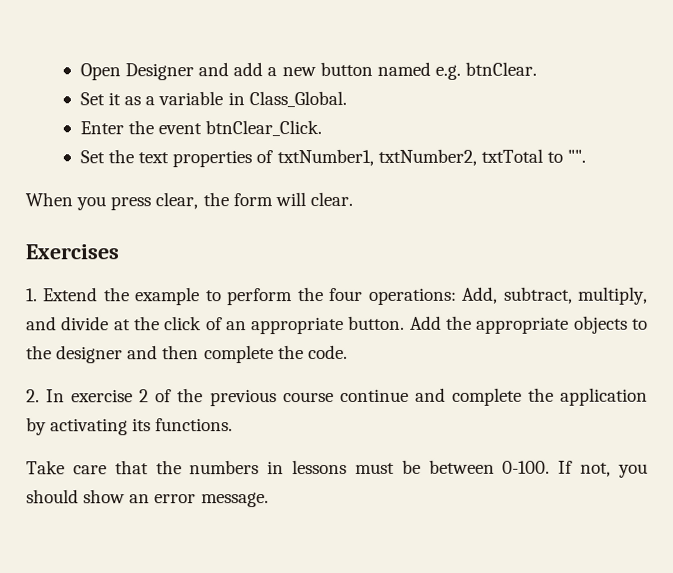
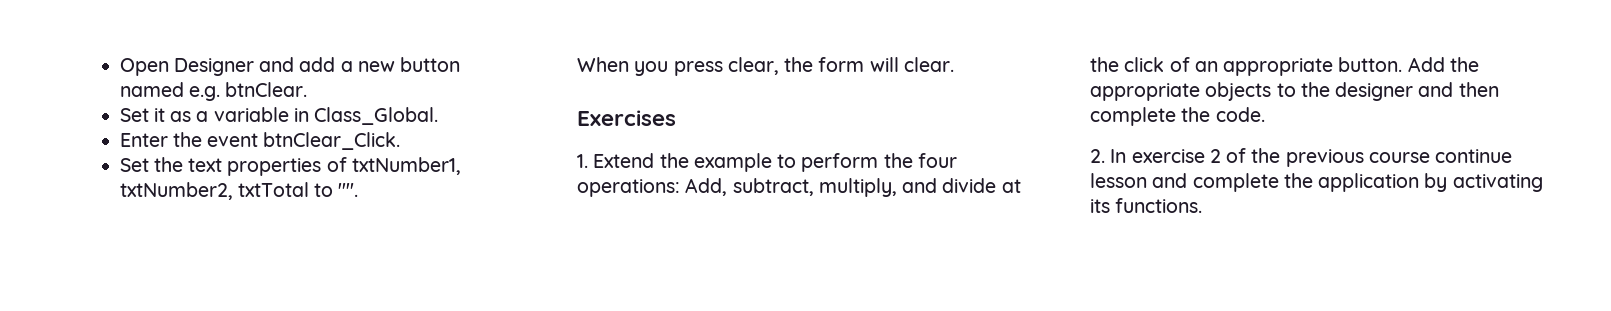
- 2. In exercise 2 of the previous course continue and complete the application by activating its functions.
+ 2. In exercise 2 of the previous course continue lesson and complete the application by activating its functions.
- Take care that the numbers in lessons must be between 0-100. If not, you should show an error message.

